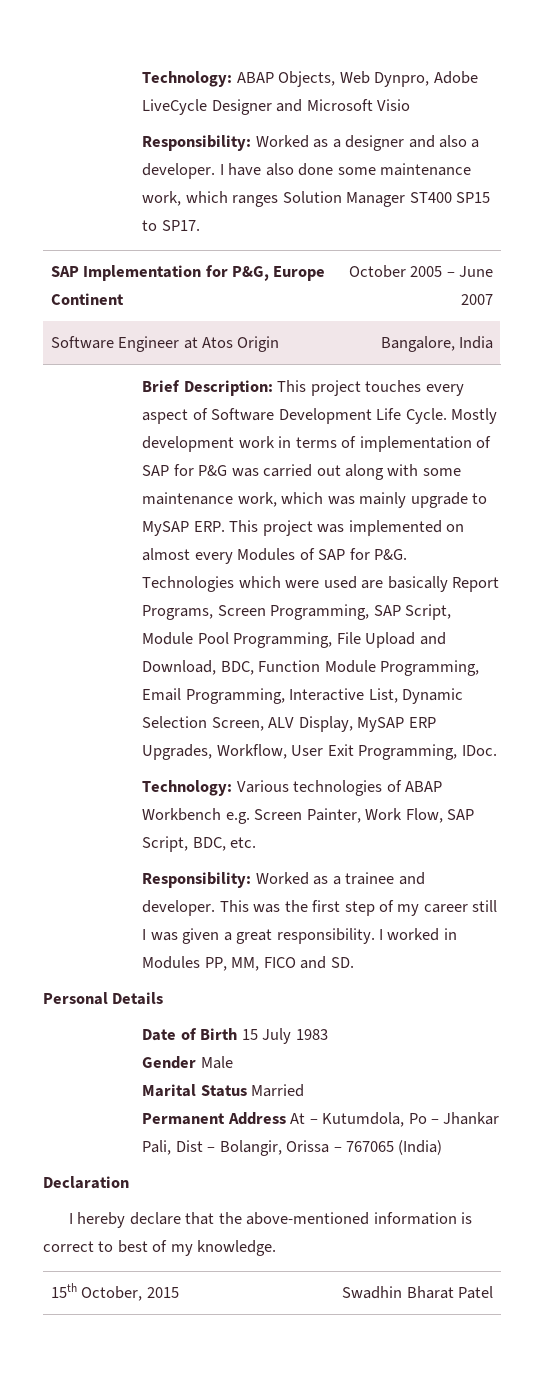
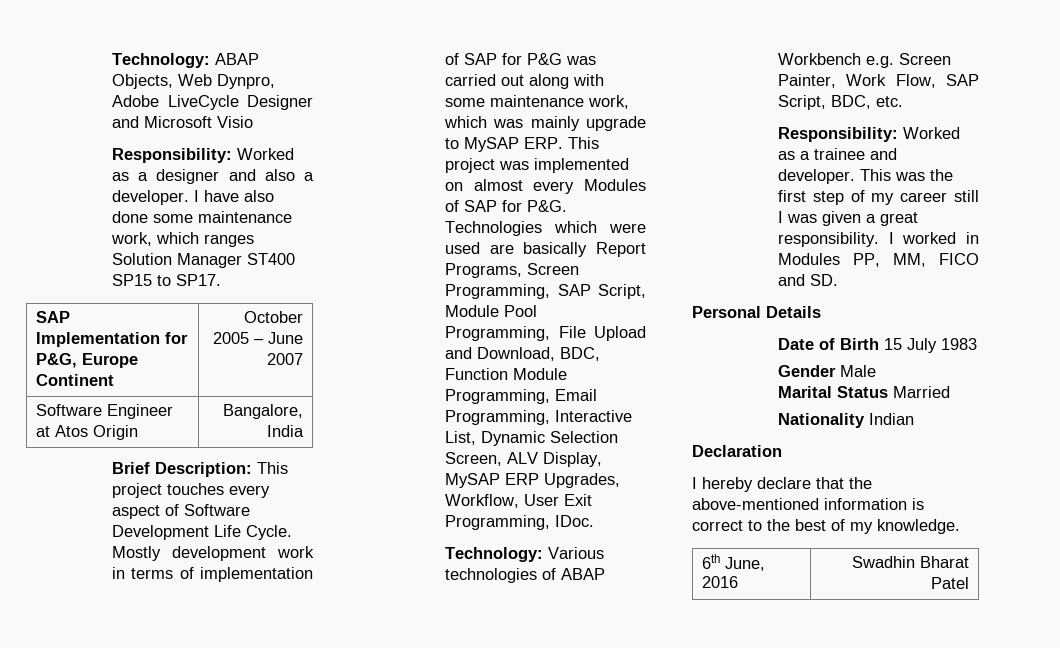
- Permanent Address At – Kutumdola, Po – Jhankar Pali, Dist – Bolangir, Orissa – 767065 (India)
+ Nationality Indian
- I hereby declare that the above-mentioned information is correct to best of my knowledge.
+ I hereby declare that the above-mentioned information is correct to the best of my knowledge.
- 15th October, 2015 | Swadhin Bharat Patel
+ 6th June, 2016 | Swadhin Bharat Patel

